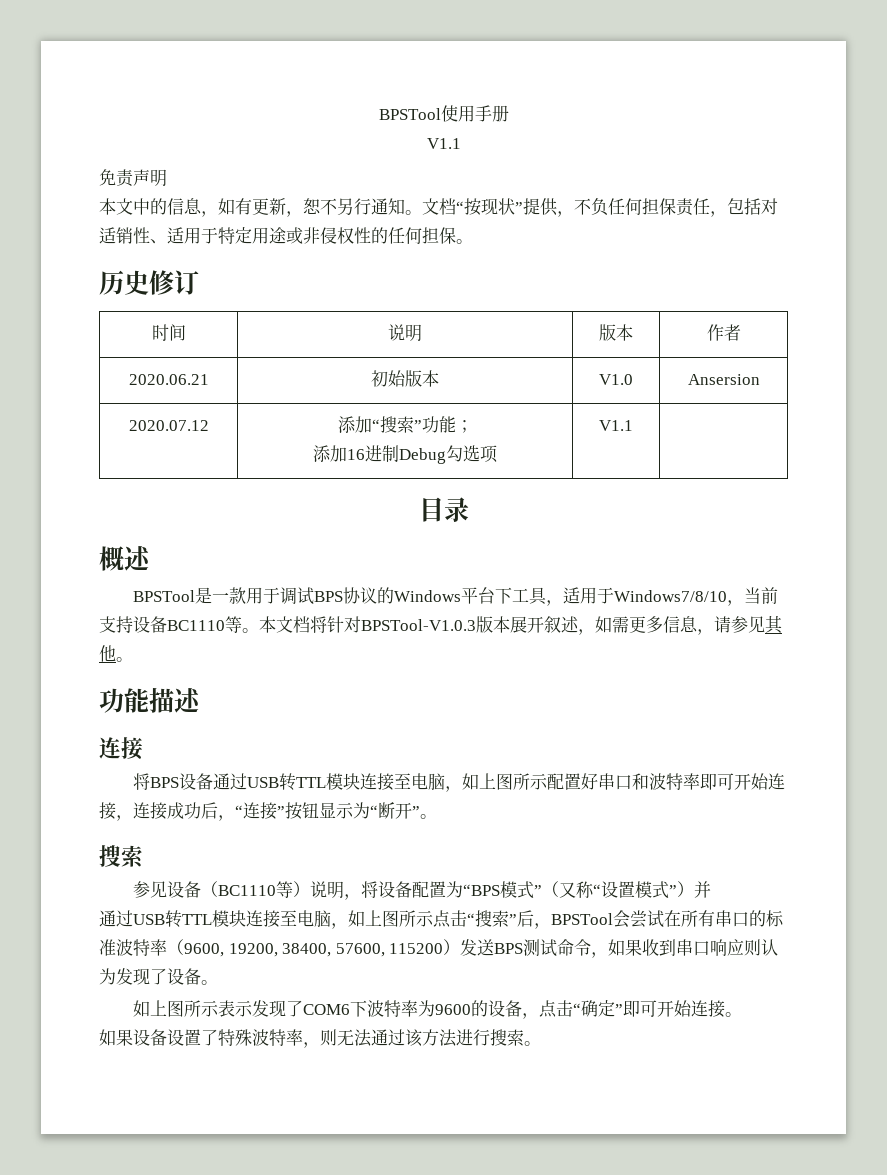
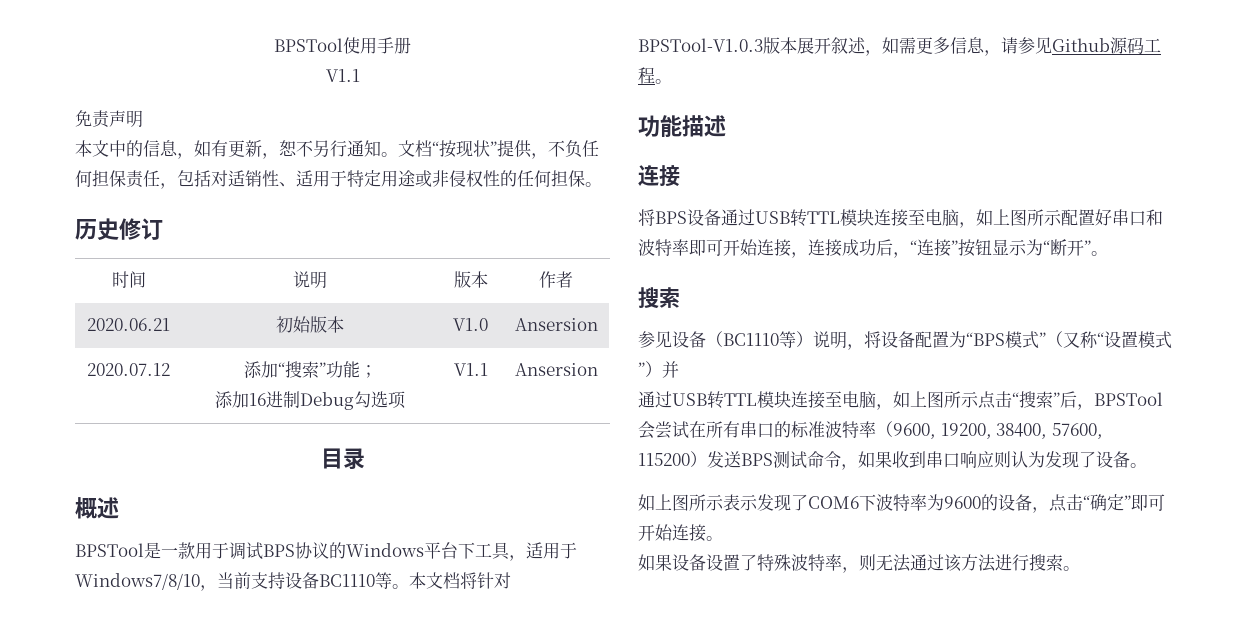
  2020.07.12 | 添加“搜索”功能；
- 添加16进制Debug勾选项 | V1.1 |
+ 添加16进制Debug勾选项 | V1.1 | Ansersion
- 本文档将针对BPSTool-V1.0.3版本展开叙述，如需更多信息，请参见其他。
+ 本文档将针对BPSTool-V1.0.3版本展开叙述，如需更多信息，请参见Github源码工程。

